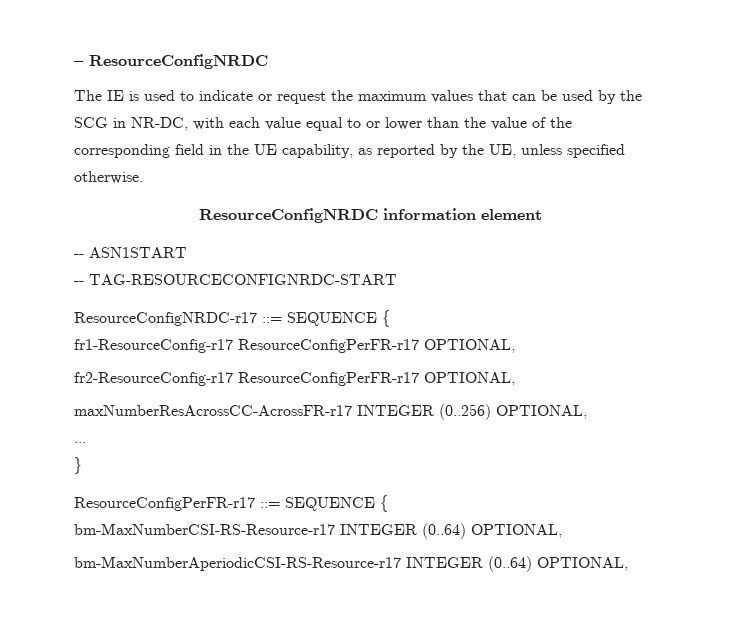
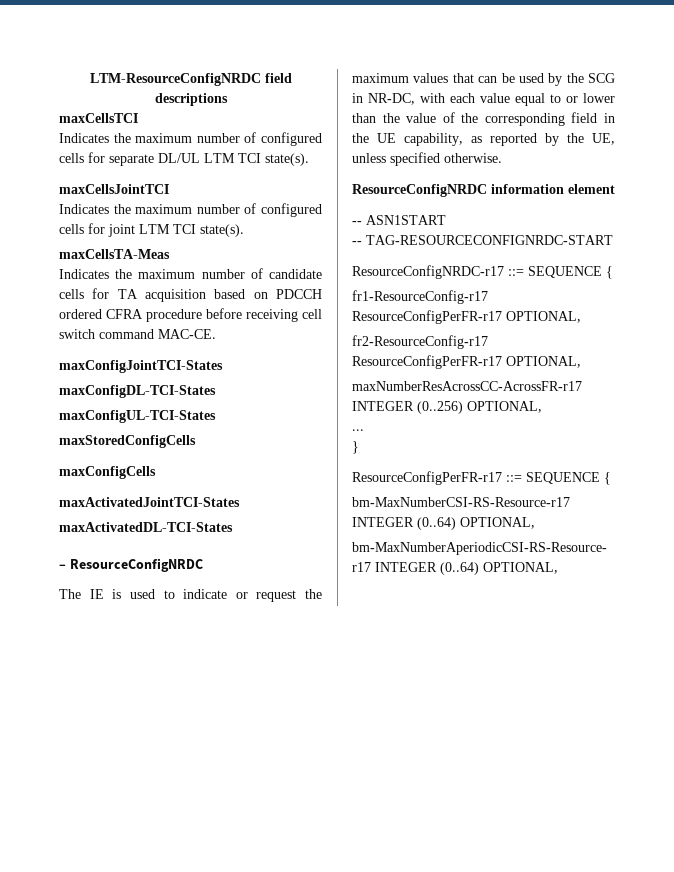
+ LTM-ResourceConfigNRDC field descriptions
+ maxCellsTCI
+ Indicates the maximum number of configured cells for separate DL/UL LTM TCI state(s).
+ maxCellsJointTCI
+ Indicates the maximum number of configured cells for joint LTM TCI state(s).
+ maxCellsTA-Meas
+ Indicates the maximum number of candidate cells for TA acquisition based on PDCCH ordered CFRA procedure before receiving cell switch command MAC-CE.
+ maxConfigJointTCI-States
+ maxConfigDL-TCI-States
+ maxConfigUL-TCI-States
+ maxStoredConfigCells
+ maxConfigCells
+ maxActivatedJointTCI-States
+ maxActivatedDL-TCI-States

